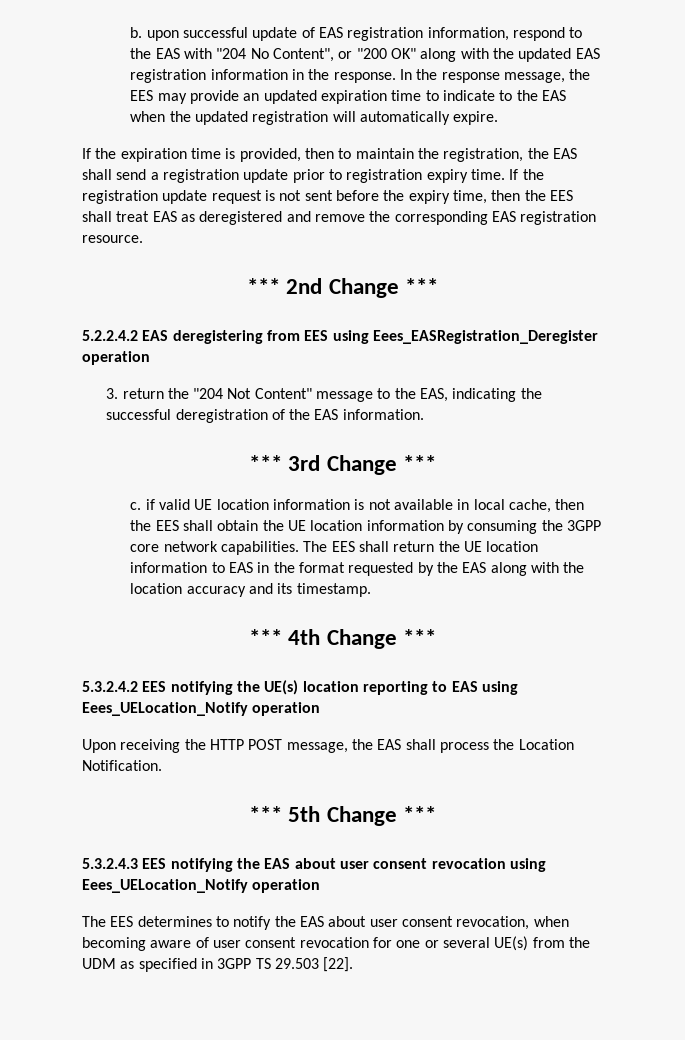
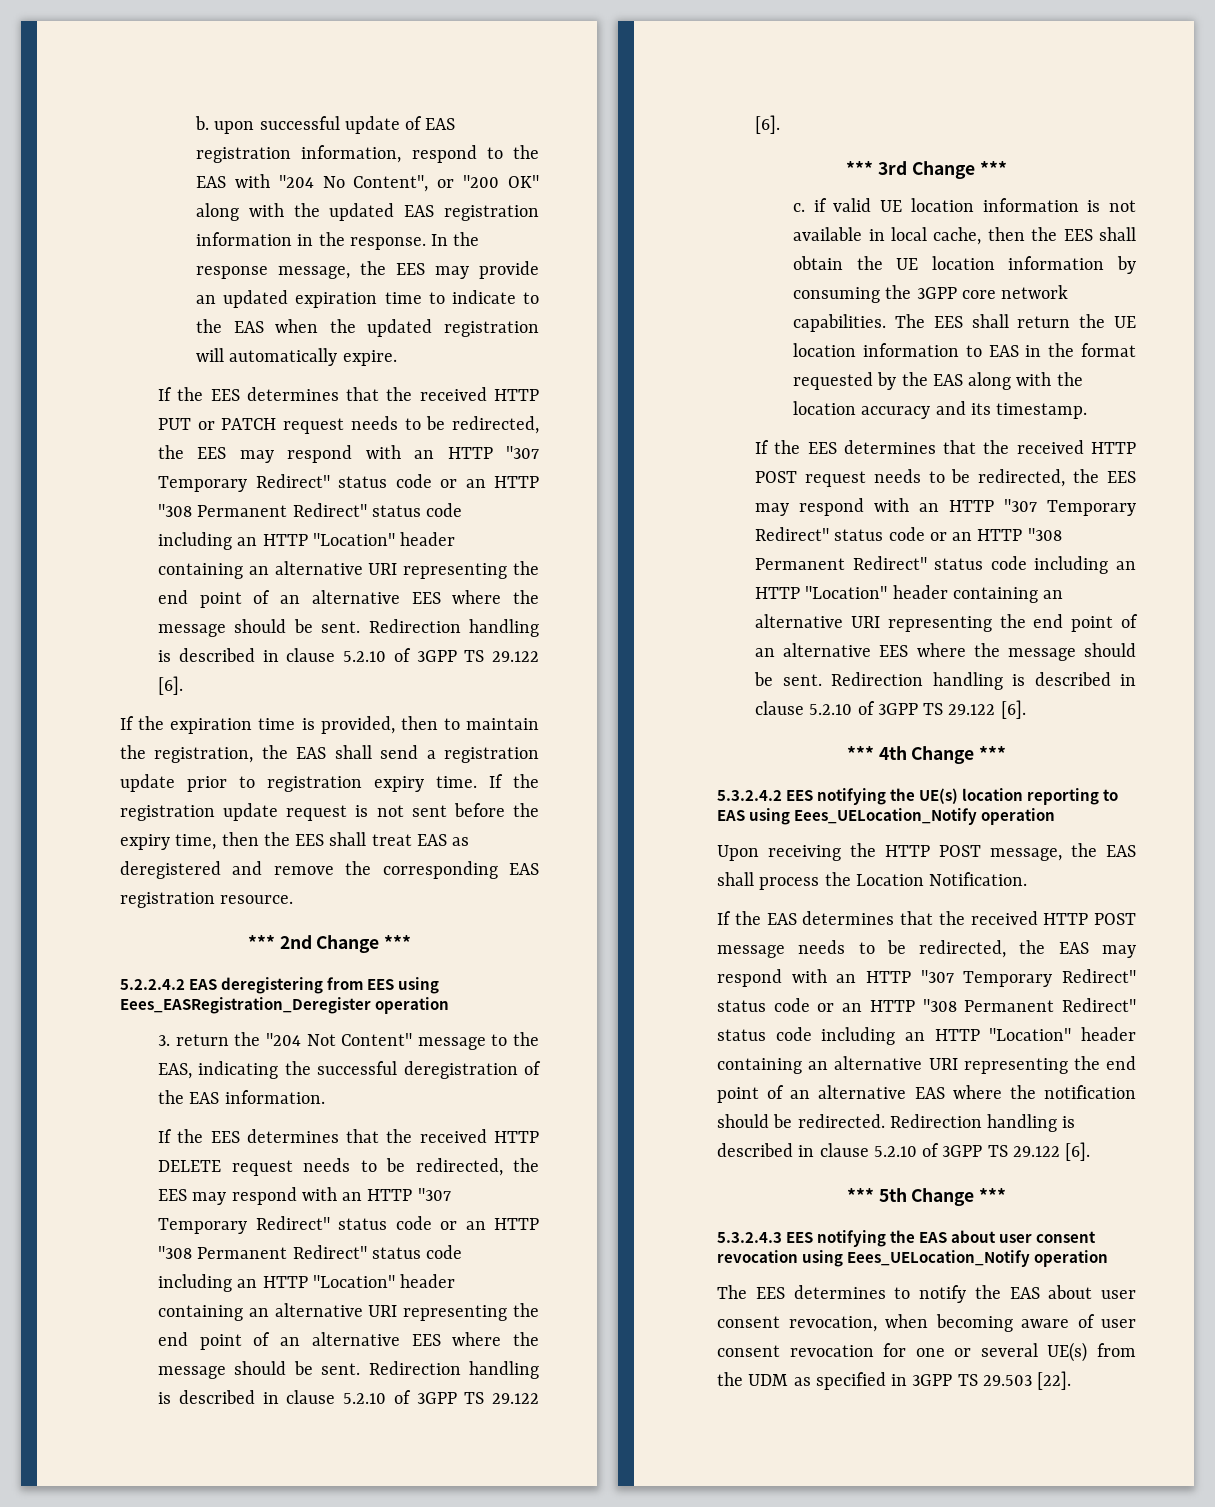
+ If the EES determines that the received HTTP PUT or PATCH request needs to be redirected, the EES may respond with an HTTP "307 Temporary Redirect" status code or an HTTP "308 Permanent Redirect" status code including an HTTP "Location" header containing an alternative URI representing the end point of an alternative EES where the message should be sent. Redirection handling is described in clause 5.2.10 of 3GPP TS 29.122 [6].
+ If the EES determines that the received HTTP DELETE request needs to be redirected, the EES may respond with an HTTP "307 Temporary Redirect" status code or an HTTP "308 Permanent Redirect" status code including an HTTP "Location" header containing an alternative URI representing the end point of an alternative EES where the message should be sent. Redirection handling is described in clause 5.2.10 of 3GPP TS 29.122 [6].
+ If the EES determines that the received HTTP POST request needs to be redirected, the EES may respond with an HTTP "307 Temporary Redirect" status code or an HTTP "308 Permanent Redirect" status code including an HTTP "Location" header containing an alternative URI representing the end point of an alternative EES where the message should be sent. Redirection handling is described in clause 5.2.10 of 3GPP TS 29.122 [6].
+ If the EAS determines that the received HTTP POST message needs to be redirected, the EAS may respond with an HTTP "307 Temporary Redirect" status code or an HTTP "308 Permanent Redirect" status code including an HTTP "Location" header containing an alternative URI representing the end point of an alternative EAS where the notification should be redirected. Redirection handling is described in clause 5.2.10 of 3GPP TS 29.122 [6].

